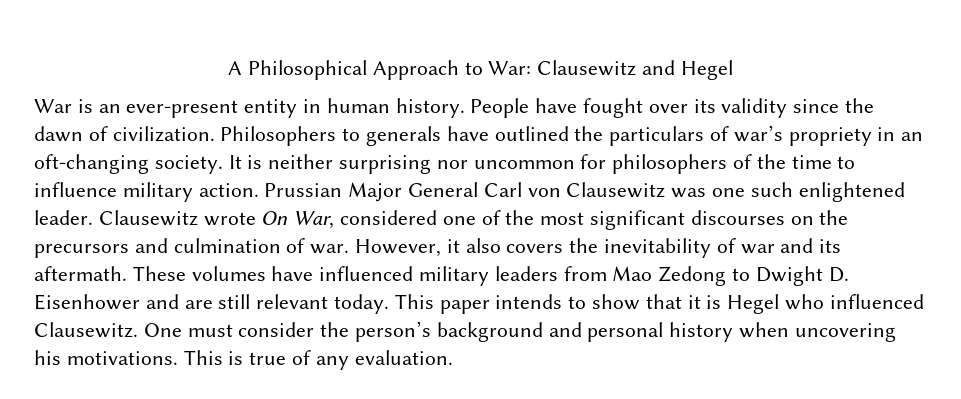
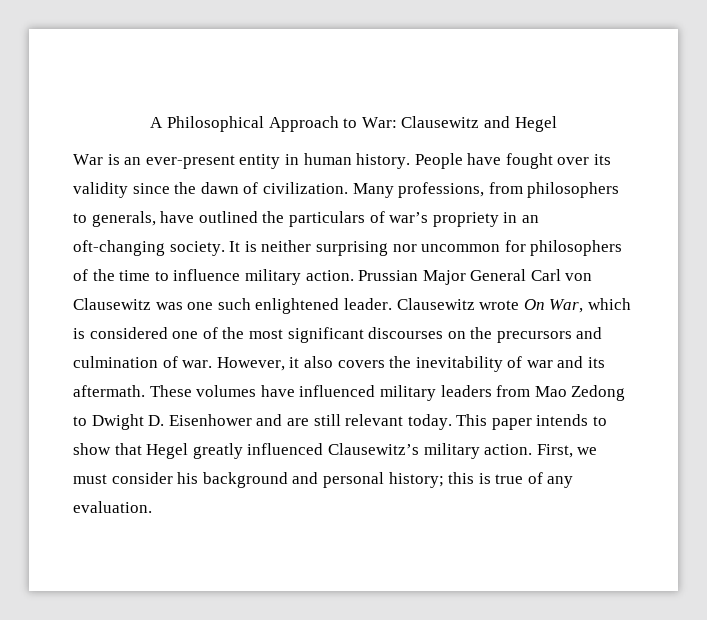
- Philosophers to generals have outlined the particulars of war’s propriety in an oft-changing society.
+ Many professions, from philosophers to generals, have outlined the particulars of war’s propriety in an oft-changing society.
- Clausewitz wrote On War, considered one of the most significant discourses on the precursors and culmination of war.
+ Clausewitz wrote On War, which is considered one of the most significant discourses on the precursors and culmination of war.
- This paper intends to show that it is Hegel who influenced Clausewitz. One must consider the person’s background and personal history when uncovering his motivations. This is true of any evaluation.
+ This paper intends to show that Hegel greatly influenced Clausewitz’s military action. First, we must consider his background and personal history; this is true of any evaluation.

